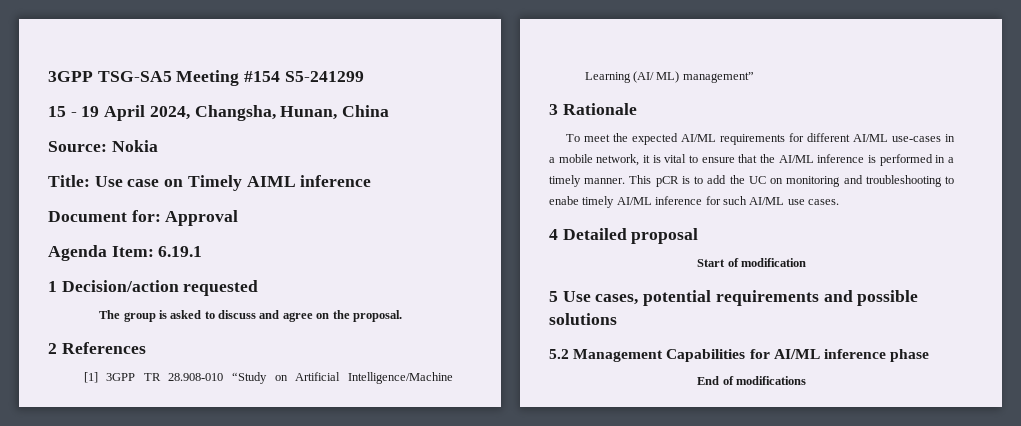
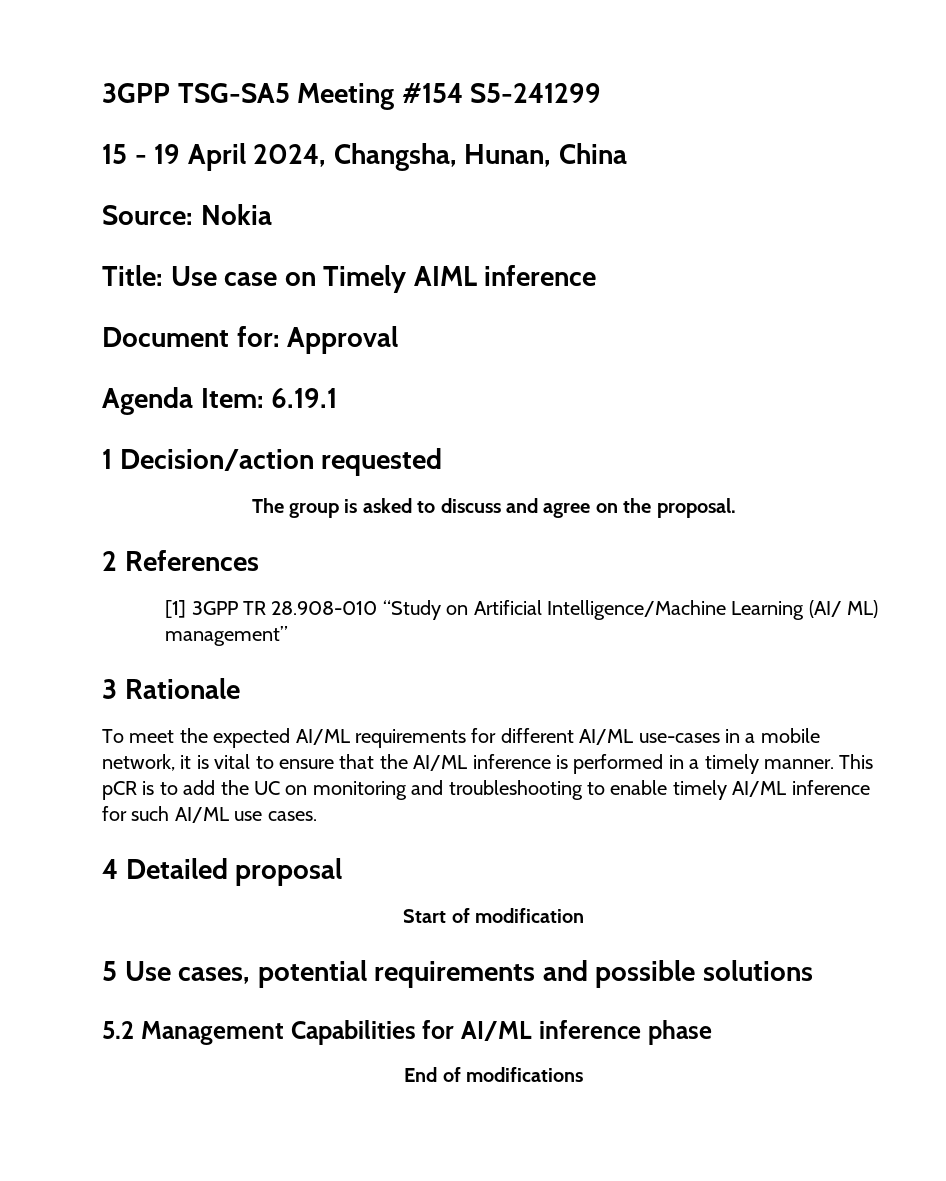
- This pCR is to add the UC on monitoring and troubleshooting to enabe timely AI/ML inference for such AI/ML use cases.
+ This pCR is to add the UC on monitoring and troubleshooting to enable timely AI/ML inference for such AI/ML use cases.

